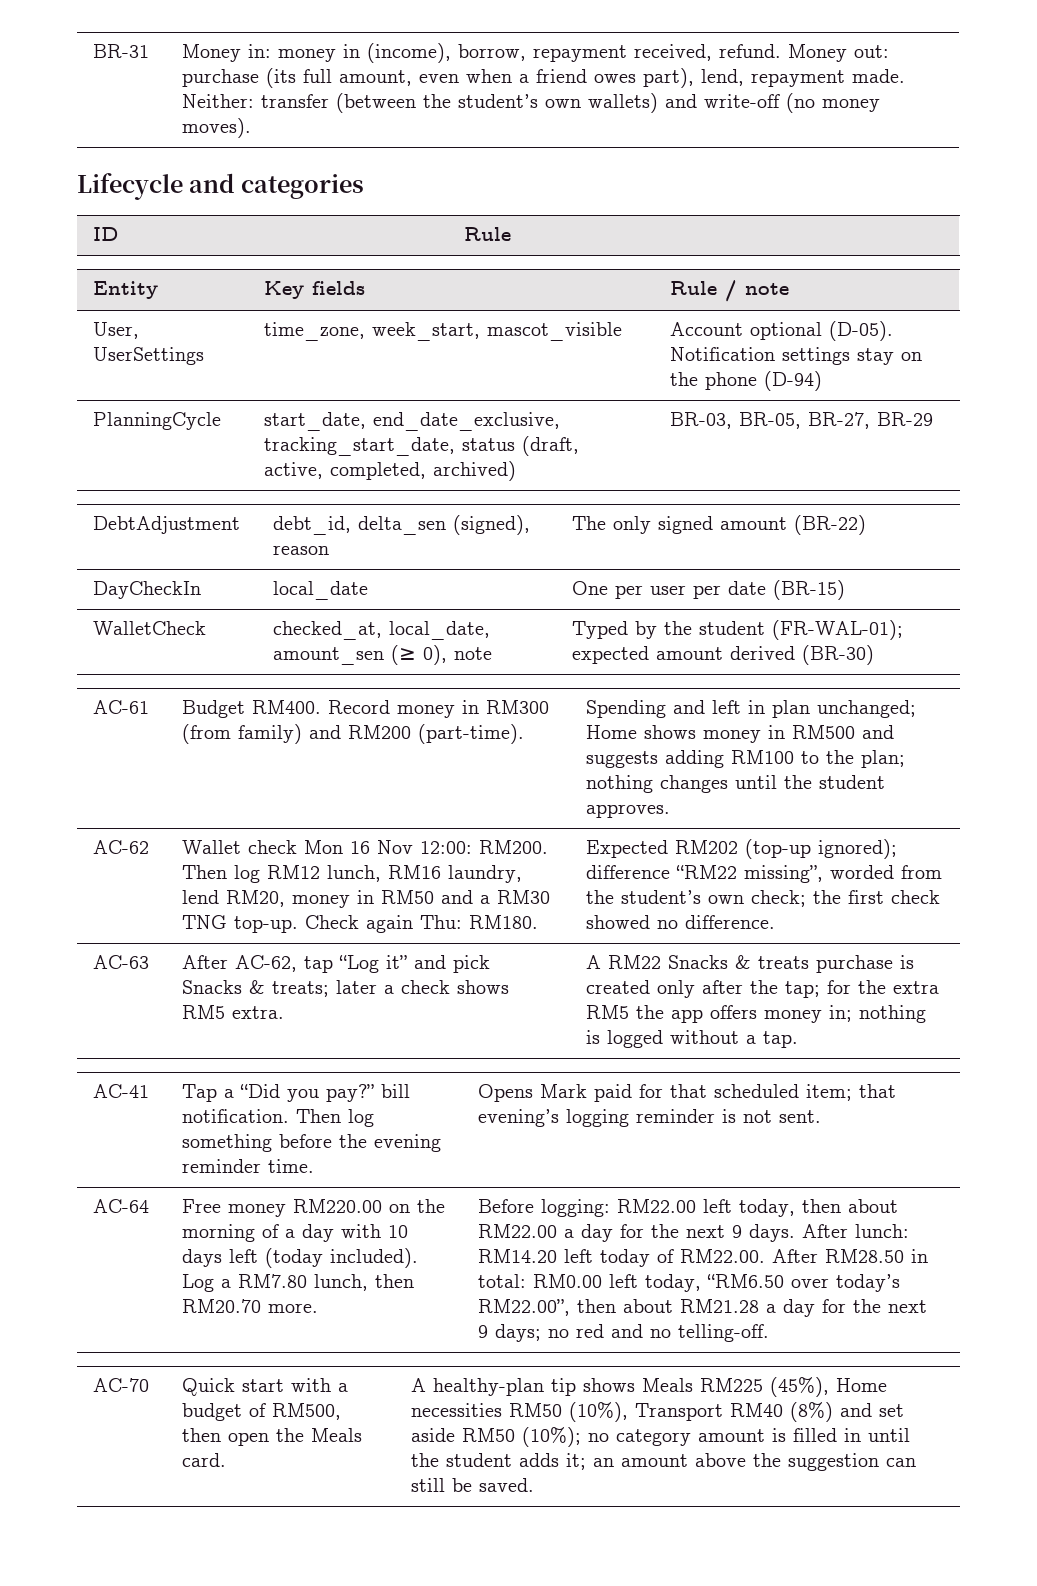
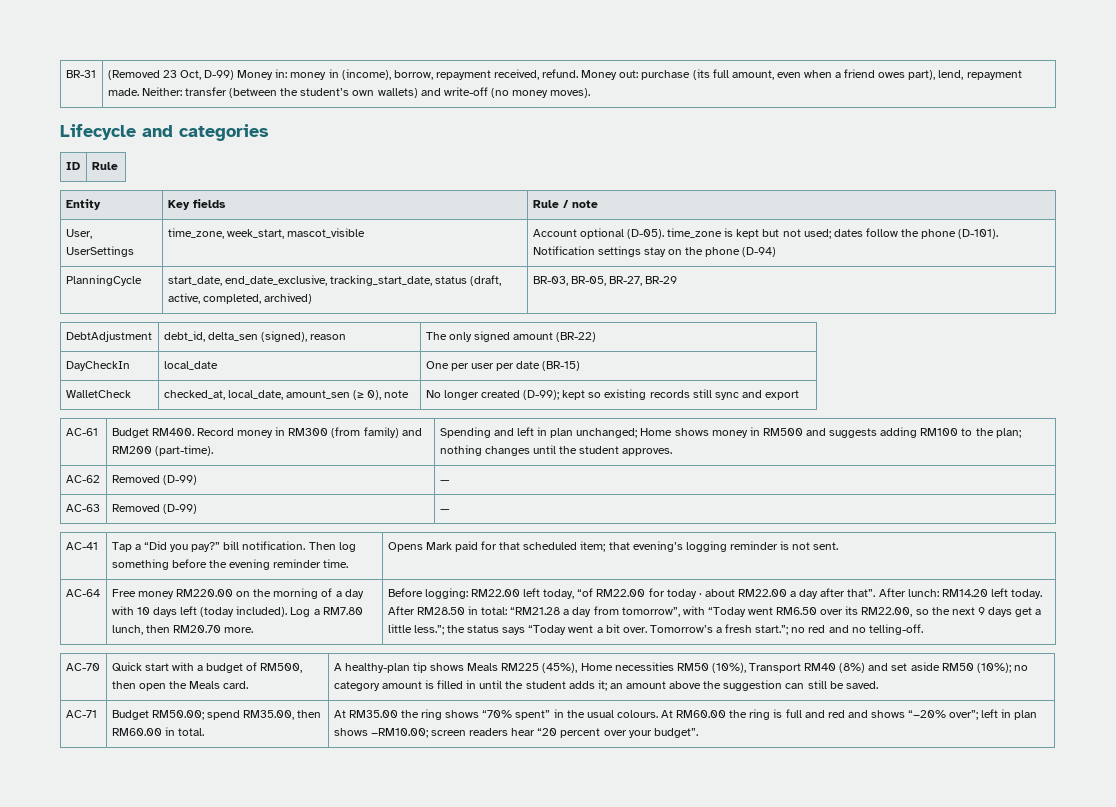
- Money in: money in (income), borrow, repayment received, refund.
+ (Removed 23 Oct, D-99) Money in: money in (income), borrow, repayment received, refund.
- User, UserSettings | time_zone, week_start, mascot_visible | Account optional (D-05). Notification settings stay on the phone (D-94)
+ User, UserSettings | time_zone, week_start, mascot_visible | Account optional (D-05). time_zone is kept but not used; dates follow the phone (D-101). Notification settings stay on the phone (D-94)
- WalletCheck | checked_at, local_date, amount_sen (≥ 0), note | Typed by the student (FR-WAL-01); expected amount derived (BR-30)
+ WalletCheck | checked_at, local_date, amount_sen (≥ 0), note | No longer created (D-99); kept so existing records still sync and export
- AC-62 | Wallet check Mon 16 Nov 12:00: RM200. Then log RM12 lunch, RM16 laundry, lend RM20, money in RM50 and a RM30 TNG top-up. Check again Thu: RM180. | Expected RM202 (top-up ignored); difference “RM22 missing”, worded from the student’s own check; the first check showed no difference.
- AC-63 | After AC-62, tap “Log it” and pick Snacks & treats; later a check shows RM5 extra. | A RM22 Snacks & treats purchase is created only after the tap; for the extra RM5 the app offers money in; nothing is logged without a tap.
+ AC-62 | Removed (D-99) | —
+ AC-63 | Removed (D-99) | —
- Before logging: RM22.00 left today, then about RM22.00 a day for the next 9 days.
+ Before logging: RM22.00 left today, “of RM22.00 for today · about RM22.00 a day after that”.
- After lunch: RM14.20 left today of RM22.00. After RM28.50 in total: RM0.00 left today, “RM6.50 over today’s RM22.00”, then about RM21.28 a day for the next 9 days; no red and no telling-off.
+ After lunch: RM14.20 left today. After RM28.50 in total: “RM21.28 a day from tomorrow”, with “Today went RM6.50 over its RM22.00, so the next 9 days get a little less.”; the status says “Today went a bit over. Tomorrow’s a fresh start.”; no red and no telling-off.
+ AC-71 | Budget RM50.00; spend RM35.00, then RM60.00 in total. | At RM35.00 the ring shows “70% spent” in the usual colours. At RM60.00 the ring is full and red and shows “−20% over”; left in plan shows −RM10.00; screen readers hear “20 percent over your budget”.

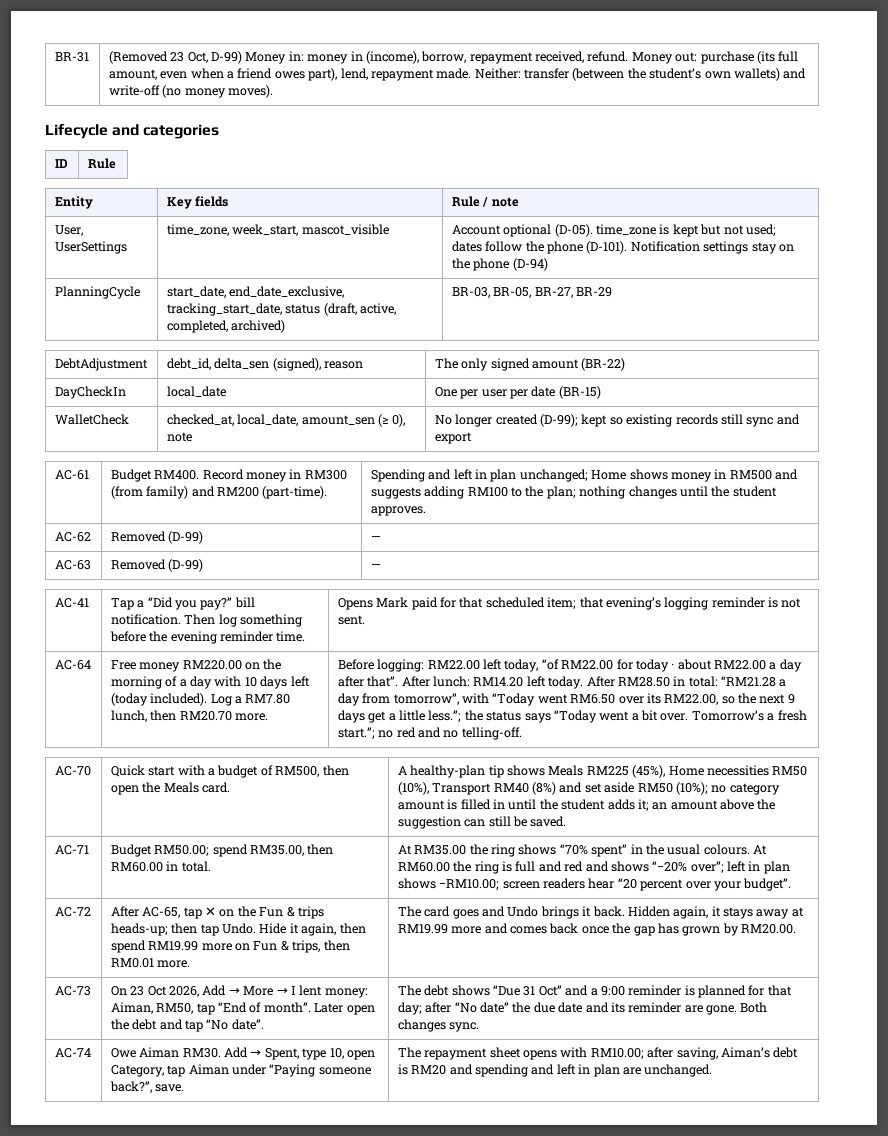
+ AC-72 | After AC-65, tap ✕ on the Fun & trips heads-up; then tap Undo. Hide it again, then spend RM19.99 more on Fun & trips, then RM0.01 more. | The card goes and Undo brings it back. Hidden again, it stays away at RM19.99 more and comes back once the gap has grown by RM20.00.
+ AC-73 | On 23 Oct 2026, Add → More → I lent money: Aiman, RM50, tap “End of month”. Later open the debt and tap “No date”. | The debt shows “Due 31 Oct” and a 9:00 reminder is planned for that day; after “No date” the due date and its reminder are gone. Both changes sync.
+ AC-74 | Owe Aiman RM30. Add → Spent, type 10, open Category, tap Aiman under “Paying someone back?”, save. | The repayment sheet opens with RM10.00; after saving, Aiman’s debt is RM20 and spending and left in plan are unchanged.

